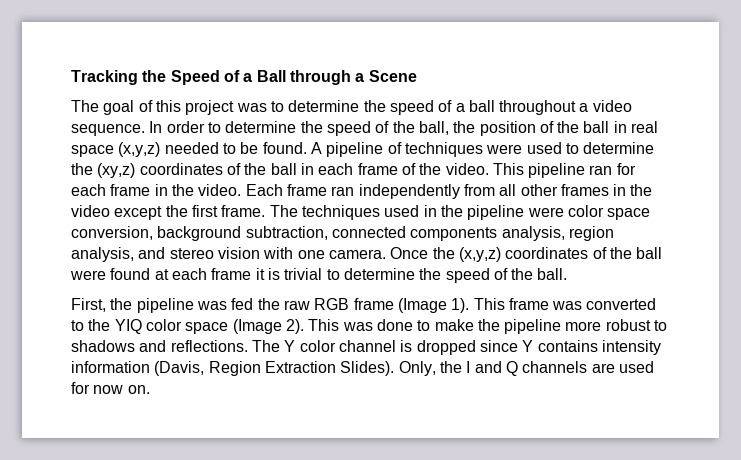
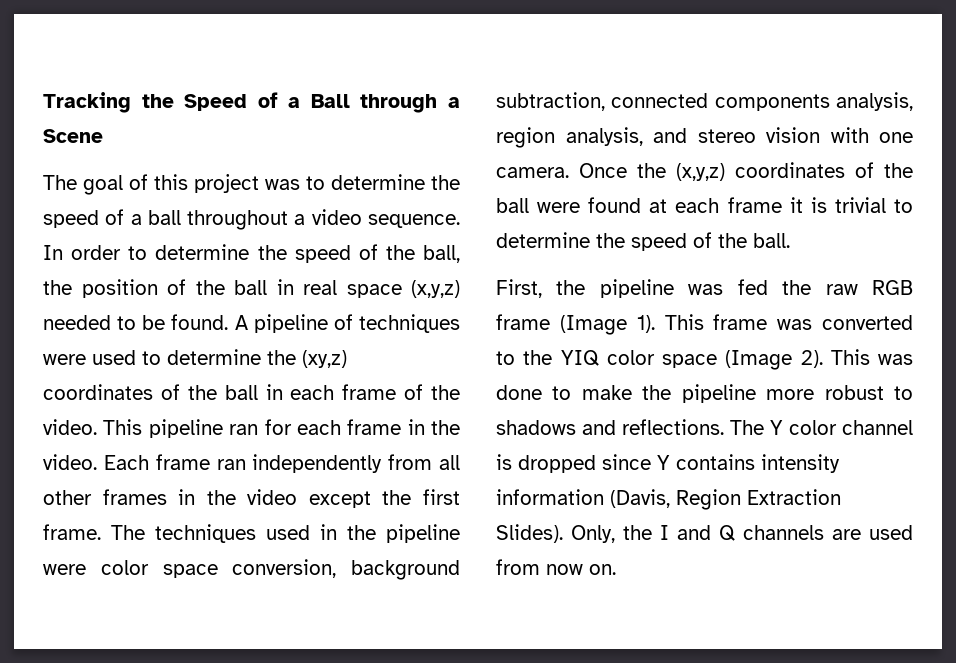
- Only, the I and Q channels are used for now on.
+ Only, the I and Q channels are used from now on.

